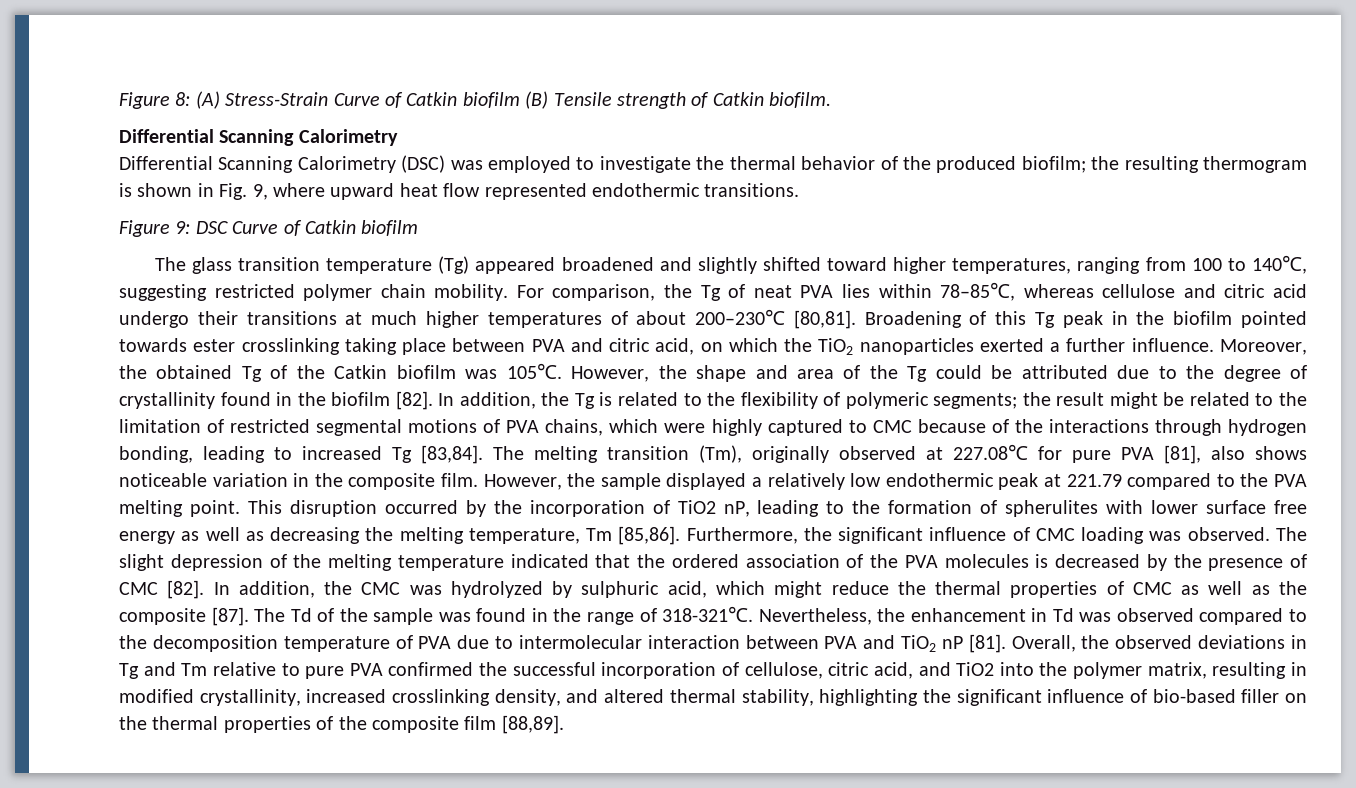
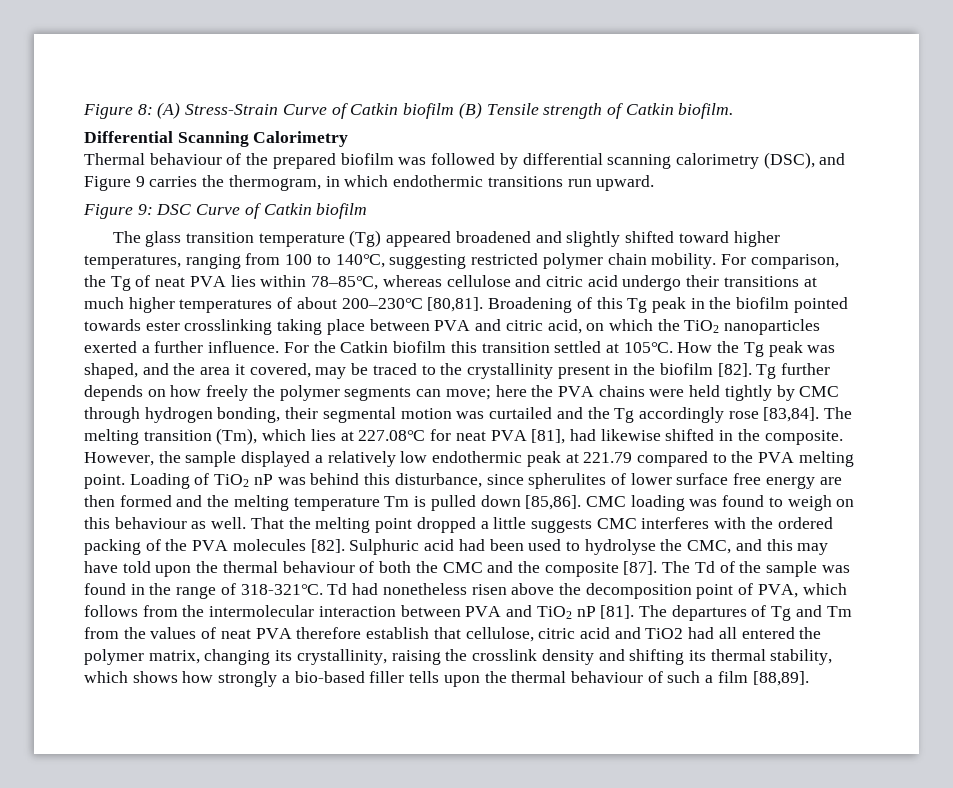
- Differential Scanning Calorimetry (DSC) was employed to investigate the thermal behavior of the produced biofilm; the resulting thermogram is shown in Fig. 9, where upward heat flow represented endothermic transitions.
+ Thermal behaviour of the prepared biofilm was followed by differential scanning calorimetry (DSC), and Figure 9 carries the thermogram, in which endothermic transitions run upward.
- Moreover, the obtained Tg of the Catkin biofilm was 105℃. However, the shape and area of the Tg could be attributed due to the degree of crystallinity found in the biofilm [82]. In addition, the Tg is related to the flexibility of polymeric segments; the result might be related to the limitation of restricted segmental motions of PVA chains, which were highly captured to CMC because of the interactions through hydrogen bonding, leading to increased Tg [83,84].
+ For the Catkin biofilm this transition settled at 105℃. How the Tg peak was shaped, and the area it covered, may be traced to the crystallinity present in the biofilm [82]. Tg further depends on how freely the polymer segments can move; here the PVA chains were held tightly by CMC through hydrogen bonding, their segmental motion was curtailed and the Tg accordingly rose [83,84].
- The melting transition (Tm), originally observed at 227.08℃ for pure PVA [81], also shows noticeable variation in the composite film.
+ The melting transition (Tm), which lies at 227.08℃ for neat PVA [81], had likewise shifted in the composite.
- This disruption occurred by the incorporation of TiO2 nP, leading to the formation of spherulites with lower surface free energy as well as decreasing the melting temperature, Tm [85,86]. Furthermore, the significant influence of CMC loading was observed. The slight depression of the melting temperature indicated that the ordered association of the PVA molecules is decreased by the presence of CMC [82]. In addition, the CMC was hydrolyzed by sulphuric acid, which might reduce the thermal properties of CMC as well as the composite [87].
+ Loading of TiO2 nP was behind this disturbance, since spherulites of lower surface free energy are then formed and the melting temperature Tm is pulled down [85,86]. CMC loading was found to weigh on this behaviour as well. That the melting point dropped a little suggests CMC interferes with the ordered packing of the PVA molecules [82]. Sulphuric acid had been used to hydrolyse the CMC, and this may have told upon the thermal behaviour of both the CMC and the composite [87].
- Nevertheless, the enhancement in Td was observed compared to the decomposition temperature of PVA due to intermolecular interaction between PVA and TiO2 nP [81].
+ Td had nonetheless risen above the decomposition point of PVA, which follows from the intermolecular interaction between PVA and TiO2 nP [81].
- Overall, the observed deviations in Tg and Tm relative to pure PVA confirmed the successful incorporation of cellulose, citric acid, and TiO2 into the polymer matrix, resulting in modified crystallinity, increased crosslinking density, and altered thermal stability, highlighting the significant influence of bio-based filler on the thermal properties of the composite film [88,89].
+ The departures of Tg and Tm from the values of neat PVA therefore establish that cellulose, citric acid and TiO2 had all entered the polymer matrix, changing its crystallinity, raising the crosslink density and shifting its thermal stability, which shows how strongly a bio-based filler tells upon the thermal behaviour of such a film [88,89].

